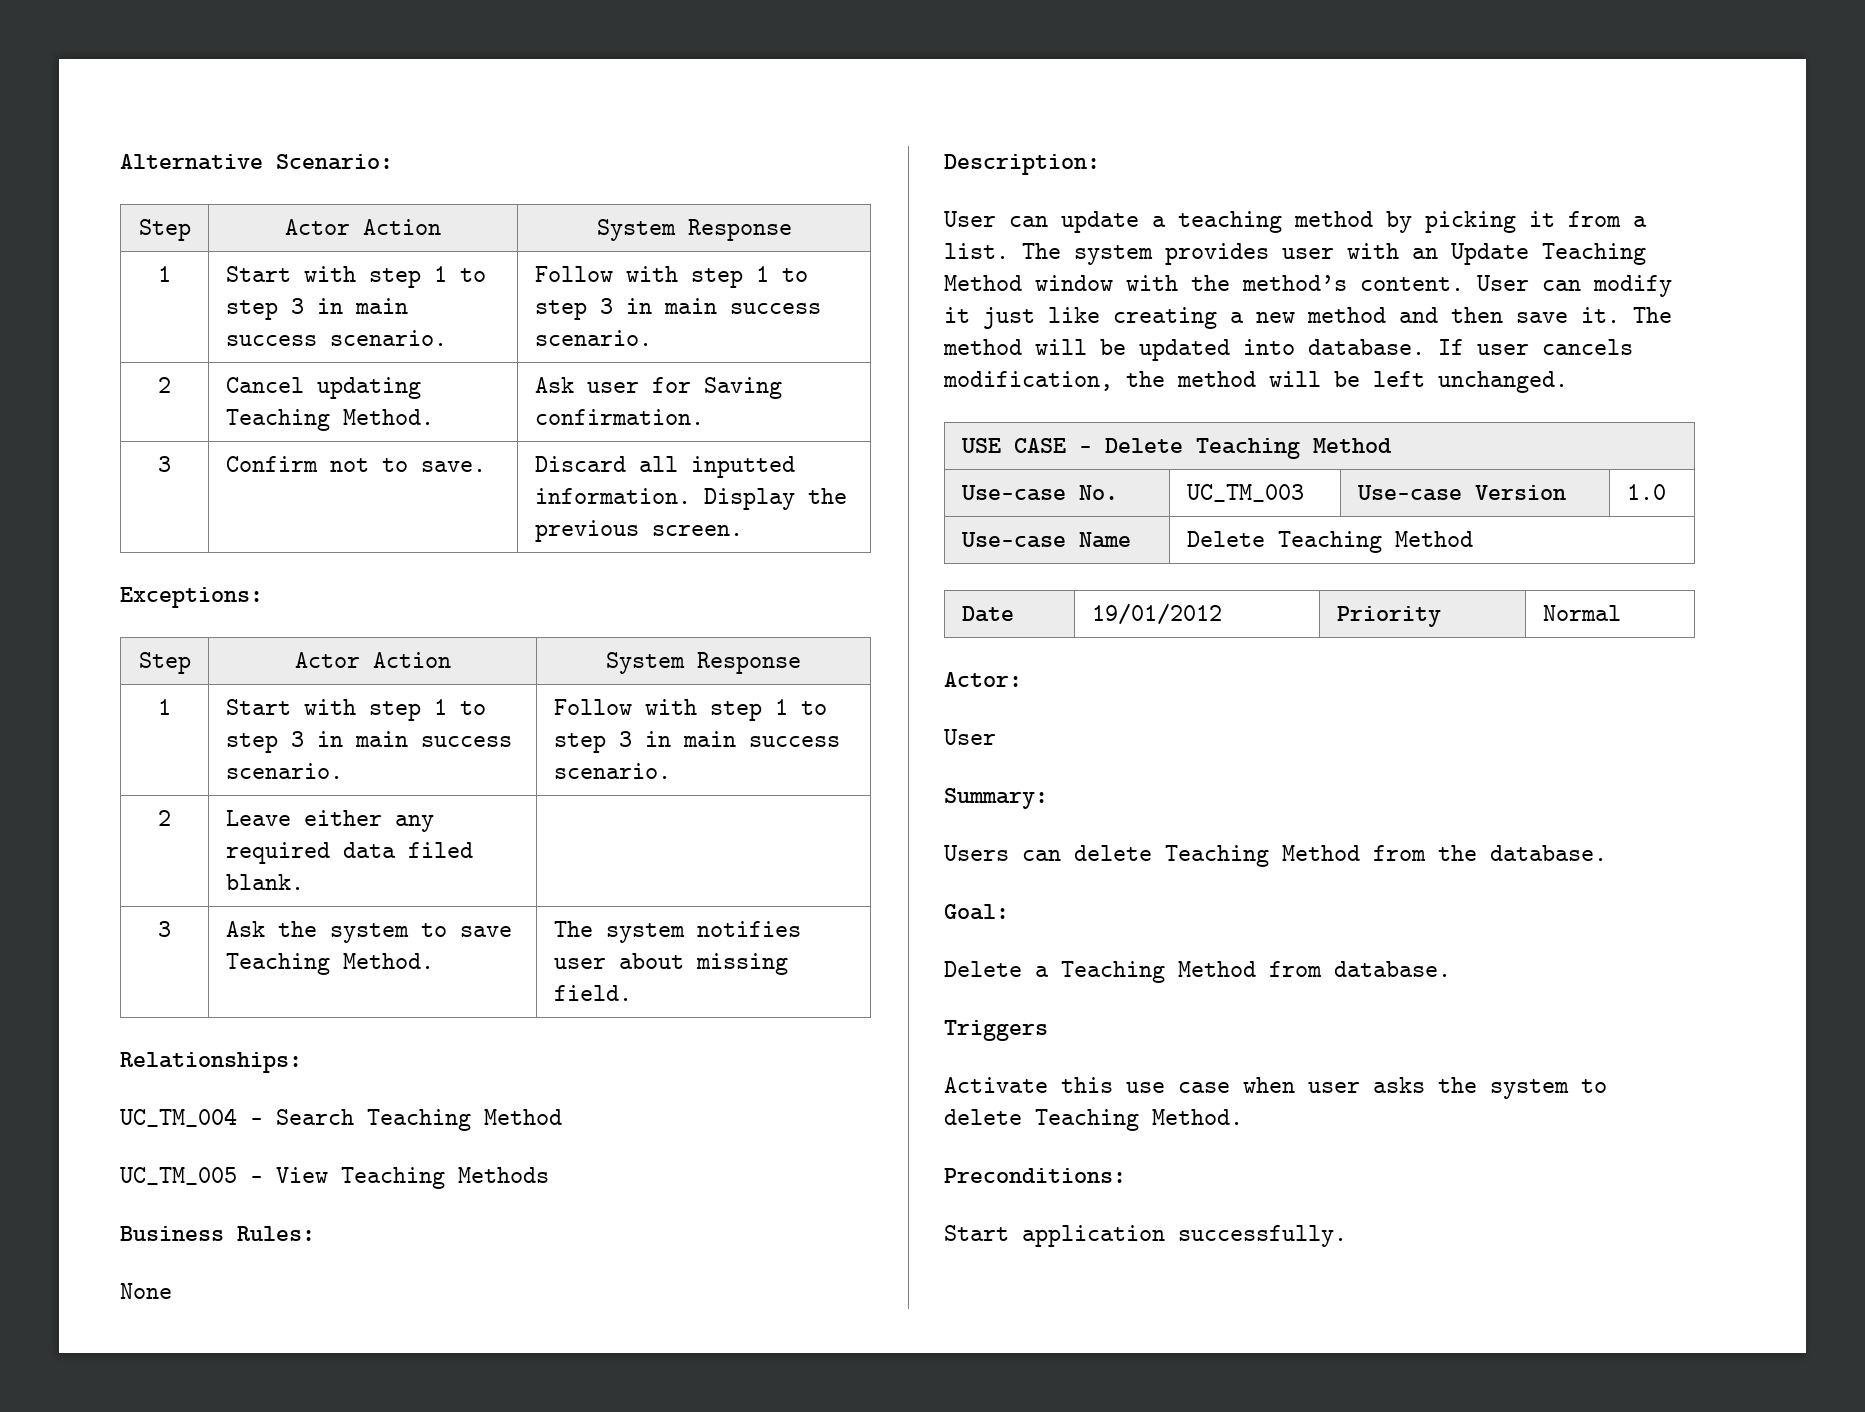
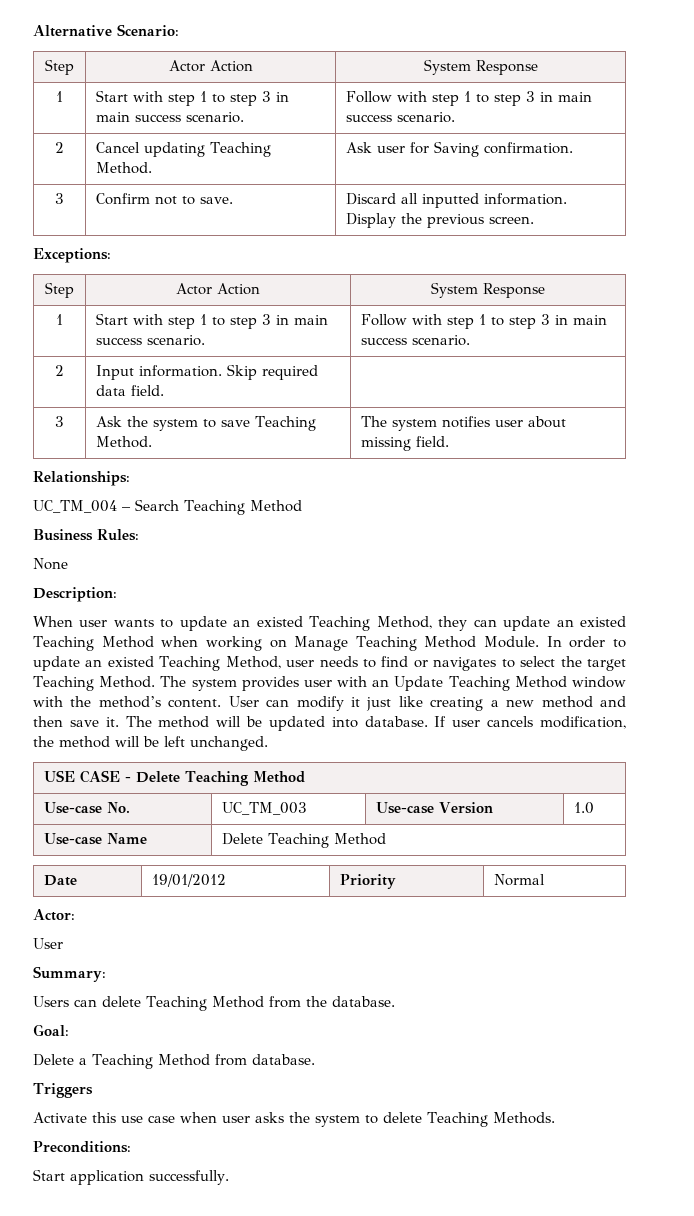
- 2 | Leave either any required data filed blank. |
+ 2 | Input information. Skip required data field. |
- UC_TM_005 – View Teaching Methods
- User can update a teaching method by picking it from a list.
+ When user wants to update an existed Teaching Method, they can update an existed Teaching Method when working on Manage Teaching Method Module. In order to update an existed Teaching Method, user needs to find or navigates to select the target Teaching Method.
- Activate this use case when user asks the system to delete Teaching Method.
+ Activate this use case when user asks the system to delete Teaching Methods.

